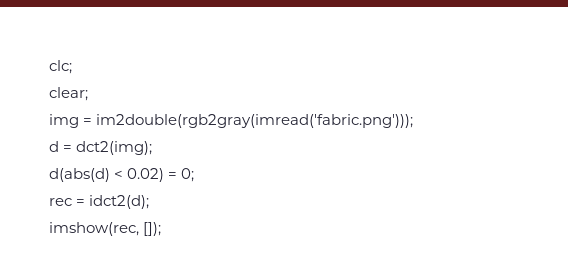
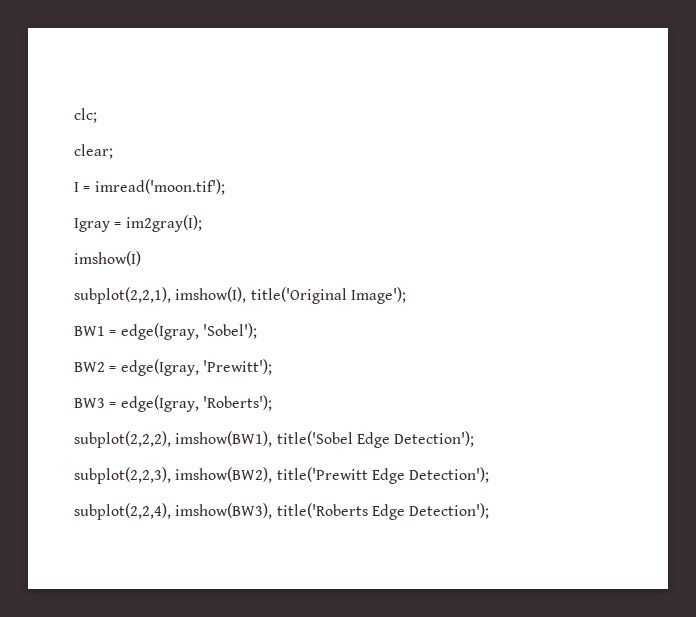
- img = im2double(rgb2gray(imread('fabric.png')));
- d = dct2(img);
- d(abs(d) < 0.02) = 0;
- rec = idct2(d);
- imshow(rec, []);
+ I = imread('moon.tif');
+ Igray = im2gray(I);
+ imshow(I)
+ subplot(2,2,1), imshow(I), title('Original Image');
+ BW1 = edge(Igray, 'Sobel');
+ BW2 = edge(Igray, 'Prewitt');
+ BW3 = edge(Igray, 'Roberts');
+ subplot(2,2,2), imshow(BW1), title('Sobel Edge Detection');
+ subplot(2,2,3), imshow(BW2), title('Prewitt Edge Detection');
+ subplot(2,2,4), imshow(BW3), title('Roberts Edge Detection');

